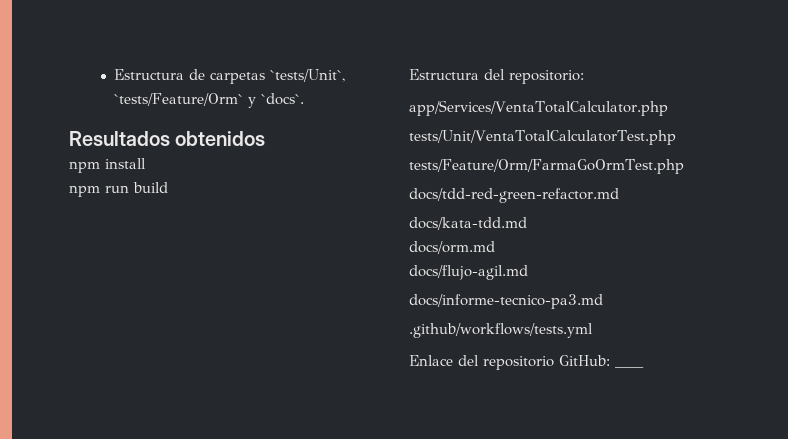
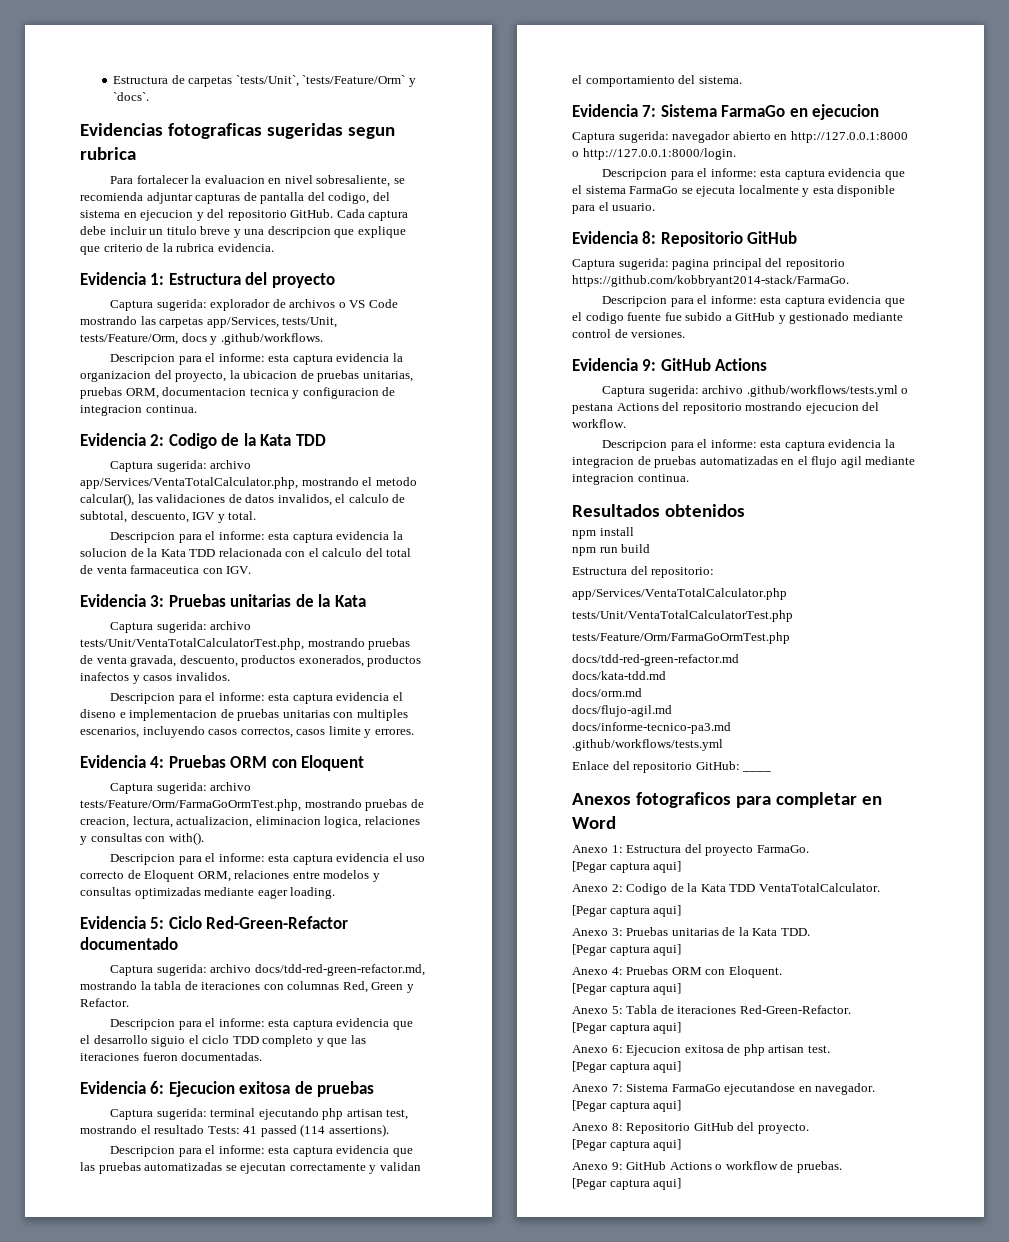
+ Evidencias fotograficas sugeridas segun rubrica
+ Para fortalecer la evaluacion en nivel sobresaliente, se recomienda adjuntar capturas de pantalla del codigo, del sistema en ejecucion y del repositorio GitHub. Cada captura debe incluir un titulo breve y una descripcion que explique que criterio de la rubrica evidencia.
+ Evidencia 1: Estructura del proyecto
+ Captura sugerida: explorador de archivos o VS Code mostrando las carpetas app/Services, tests/Unit, tests/Feature/Orm, docs y .github/workflows.
+ Descripcion para el informe: esta captura evidencia la organizacion del proyecto, la ubicacion de pruebas unitarias, pruebas ORM, documentacion tecnica y configuracion de integracion continua.
+ Evidencia 2: Codigo de la Kata TDD
+ Captura sugerida: archivo app/Services/VentaTotalCalculator.php, mostrando el metodo calcular(), las validaciones de datos invalidos, el calculo de subtotal, descuento, IGV y total.
+ Descripcion para el informe: esta captura evidencia la solucion de la Kata TDD relacionada con el calculo del total de venta farmaceutica con IGV.
+ Evidencia 3: Pruebas unitarias de la Kata
+ Captura sugerida: archivo tests/Unit/VentaTotalCalculatorTest.php, mostrando pruebas de venta gravada, descuento, productos exonerados, productos inafectos y casos invalidos.
+ Descripcion para el informe: esta captura evidencia el diseno e implementacion de pruebas unitarias con multiples escenarios, incluyendo casos correctos, casos limite y errores.
+ Evidencia 4: Pruebas ORM con Eloquent
+ Captura sugerida: archivo tests/Feature/Orm/FarmaGoOrmTest.php, mostrando pruebas de creacion, lectura, actualizacion, eliminacion logica, relaciones y consultas con with().
+ Descripcion para el informe: esta captura evidencia el uso correcto de Eloquent ORM, relaciones entre modelos y consultas optimizadas mediante eager loading.
+ Evidencia 5: Ciclo Red-Green-Refactor documentado
+ Captura sugerida: archivo docs/tdd-red-green-refactor.md, mostrando la tabla de iteraciones con columnas Red, Green y Refactor.
+ Descripcion para el informe: esta captura evidencia que el desarrollo siguio el ciclo TDD completo y que las iteraciones fueron documentadas.
+ Evidencia 6: Ejecucion exitosa de pruebas
+ Captura sugerida: terminal ejecutando php artisan test, mostrando el resultado Tests: 41 passed (114 assertions).
+ Descripcion para el informe: esta captura evidencia que las pruebas automatizadas se ejecutan correctamente y validan el comportamiento del sistema.
+ Evidencia 7: Sistema FarmaGo en ejecucion
+ Captura sugerida: navegador abierto en http://127.0.0.1:8000 o http://127.0.0.1:8000/login.
+ Descripcion para el informe: esta captura evidencia que el sistema FarmaGo se ejecuta localmente y esta disponible para el usuario.
+ Evidencia 8: Repositorio GitHub
+ Captura sugerida: pagina principal del repositorio https://github.com/kobbryant2014-stack/FarmaGo.
+ Descripcion para el informe: esta captura evidencia que el codigo fuente fue subido a GitHub y gestionado mediante control de versiones.
+ Evidencia 9: GitHub Actions
+ Captura sugerida: archivo .github/workflows/tests.yml o pestana Actions del repositorio mostrando ejecucion del workflow.
+ Descripcion para el informe: esta captura evidencia la integracion de pruebas automatizadas en el flujo agil mediante integracion continua.
+ Anexos fotograficos para completar en Word
+ Anexo 1: Estructura del proyecto FarmaGo.
+ [Pegar captura aqui]
+ Anexo 2: Codigo de la Kata TDD VentaTotalCalculator.
+ [Pegar captura aqui]
+ Anexo 3: Pruebas unitarias de la Kata TDD.
+ [Pegar captura aqui]
+ Anexo 4: Pruebas ORM con Eloquent.
+ [Pegar captura aqui]
+ Anexo 5: Tabla de iteraciones Red-Green-Refactor.
+ [Pegar captura aqui]
+ Anexo 6: Ejecucion exitosa de php artisan test.
+ [Pegar captura aqui]
+ Anexo 7: Sistema FarmaGo ejecutandose en navegador.
+ [Pegar captura aqui]
+ Anexo 8: Repositorio GitHub del proyecto.
+ [Pegar captura aqui]
+ Anexo 9: GitHub Actions o workflow de pruebas.
+ [Pegar captura aqui]

